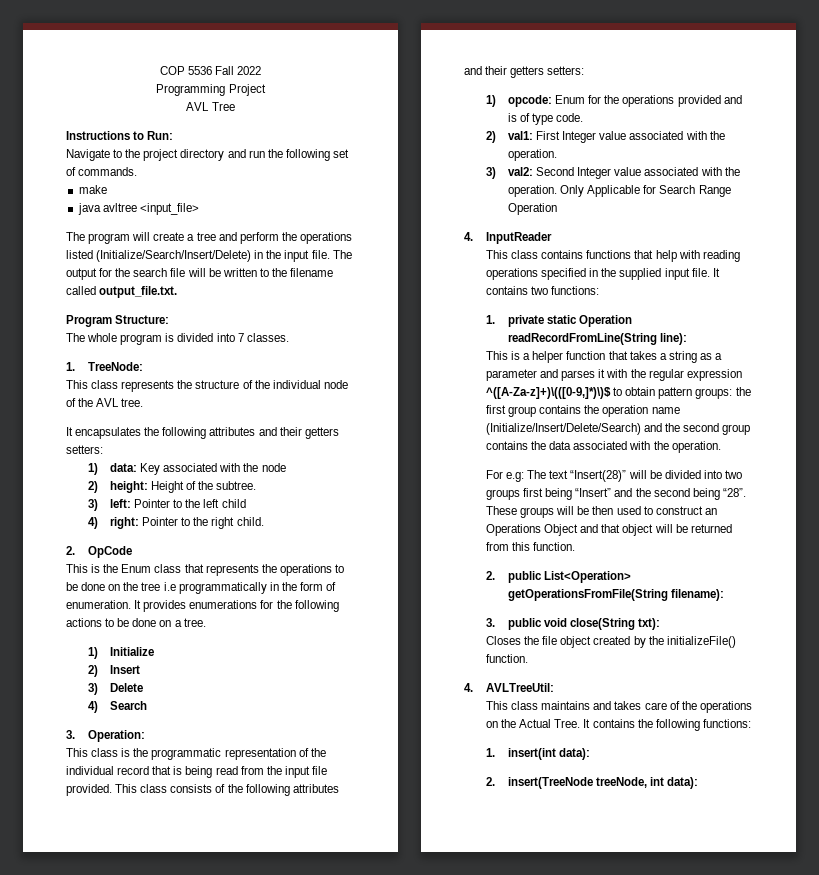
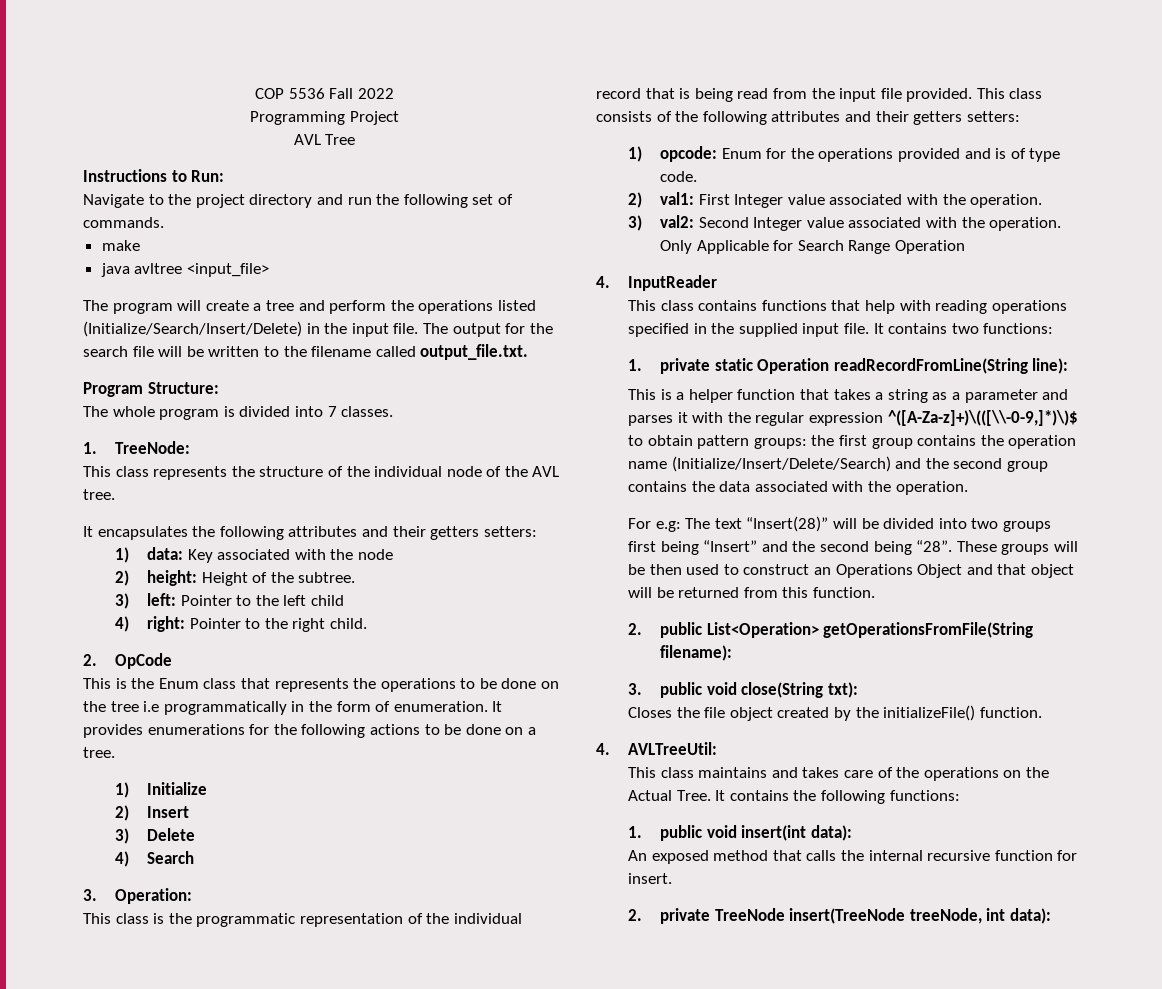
- This is a helper function that takes a string as a parameter and parses it with the regular expression ^([A-Za-z]+)\(([0-9,]*)\)$ to obtain pattern groups: the first group contains the operation name (Initialize/Insert/Delete/Search) and the second group contains the data associated with the operation.
+ This is a helper function that takes a string as a parameter and parses it with the regular expression ^([A-Za-z]+)\(([\\-0-9,]*)\)$ to obtain pattern groups: the first group contains the operation name (Initialize/Insert/Delete/Search) and the second group contains the data associated with the operation.
- 1. insert(int data):
+ 1. public void insert(int data):
- 2. insert(TreeNode treeNode, int data):
+ An exposed method that calls the internal recursive function for insert.
+ 2. private TreeNode insert(TreeNode treeNode, int data):

